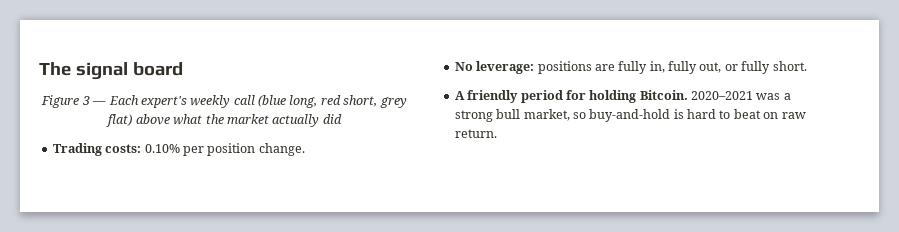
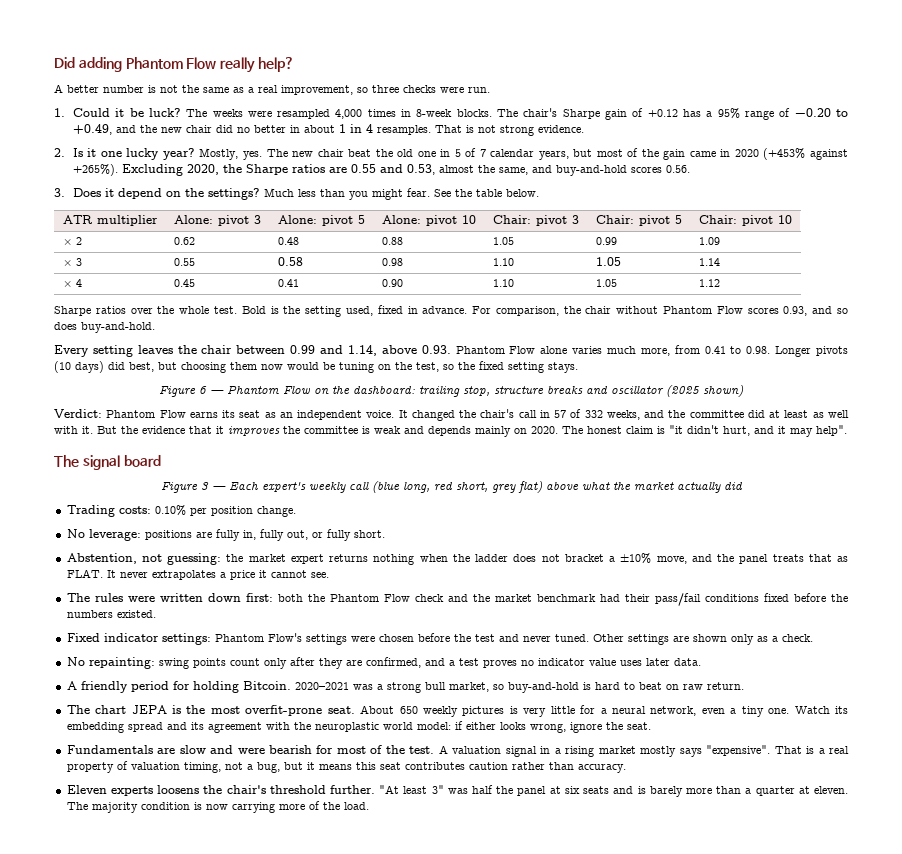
+ Did adding Phantom Flow really help?
+ A better number is not the same as a real improvement, so three checks were run.
+ 1. Could it be luck? The weeks were resampled 4,000 times in 8-week blocks. The chair's Sharpe gain of +0.12 has a 95% range of −0.20 to +0.49, and the new chair did no better in about 1 in 4 resamples. That is not strong evidence.
+ 2. Is it one lucky year? Mostly, yes. The new chair beat the old one in 5 of 7 calendar years, but most of the gain came in 2020 (+453% against +265%). Excluding 2020, the Sharpe ratios are 0.55 and 0.53, almost the same, and buy-and-hold scores 0.56.
+ 3. Does it depend on the settings? Much less than you might fear. See the table below.
+ ATR multiplier | Alone: pivot 3 | Alone: pivot 5 | Alone: pivot 10 | Chair: pivot 3 | Chair: pivot 5 | Chair: pivot 10
+ × 2 | 0.62 | 0.48 | 0.88 | 1.05 | 0.99 | 1.09
+ × 3 | 0.55 | 0.58 | 0.98 | 1.10 | 1.05 | 1.14
+ × 4 | 0.45 | 0.41 | 0.90 | 1.10 | 1.05 | 1.12
+ Sharpe ratios over the whole test. Bold is the setting used, fixed in advance. For comparison, the chair without Phantom Flow scores 0.93, and so does buy-and-hold.
+ Every setting leaves the chair between 0.99 and 1.14, above 0.93. Phantom Flow alone varies much more, from 0.41 to 0.98. Longer pivots (10 days) did best, but choosing them now would be tuning on the test, so the fixed setting stays.
+ Figure 6 — Phantom Flow on the dashboard: trailing stop, structure breaks and oscillator (2025 shown)
+ Verdict: Phantom Flow earns its seat as an independent voice. It changed the chair's call in 57 of 332 weeks, and the committee did at least as well with it. But the evidence that it improves the committee is weak and depends mainly on 2020. The honest claim is "it didn't hurt, and it may help".
+ Abstention, not guessing: the market expert returns nothing when the ladder does not bracket a ±10% move, and the panel treats that as FLAT. It never extrapolates a price it cannot see.
+ The rules were written down first: both the Phantom Flow check and the market benchmark had their pass/fail conditions fixed before the numbers existed.
+ Fixed indicator settings: Phantom Flow's settings were chosen before the test and never tuned. Other settings are shown only as a check.
+ No repainting: swing points count only after they are confirmed, and a test proves no indicator value uses later data.
+ The chart JEPA is the most overfit-prone seat. About 650 weekly pictures is very little for a neural network, even a tiny one. Watch its embedding spread and its agreement with the neuroplastic world model: if either looks wrong, ignore the seat.
+ Fundamentals are slow and were bearish for most of the test. A valuation signal in a rising market mostly says "expensive". That is a real property of valuation timing, not a bug, but it means this seat contributes caution rather than accuracy.
+ Eleven experts loosens the chair's threshold further. "At least 3" was half the panel at six seats and is barely more than a quarter at eleven. The majority condition is now carrying more of the load.

